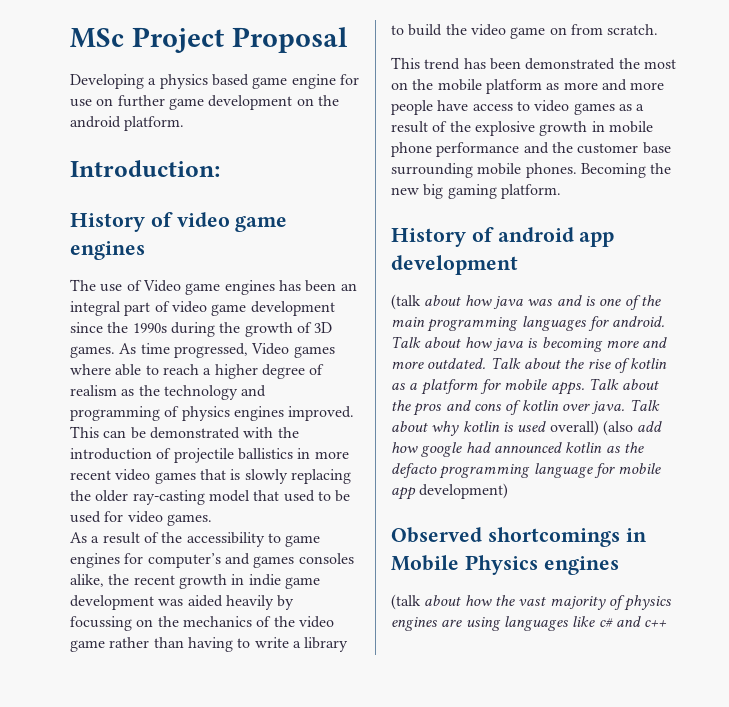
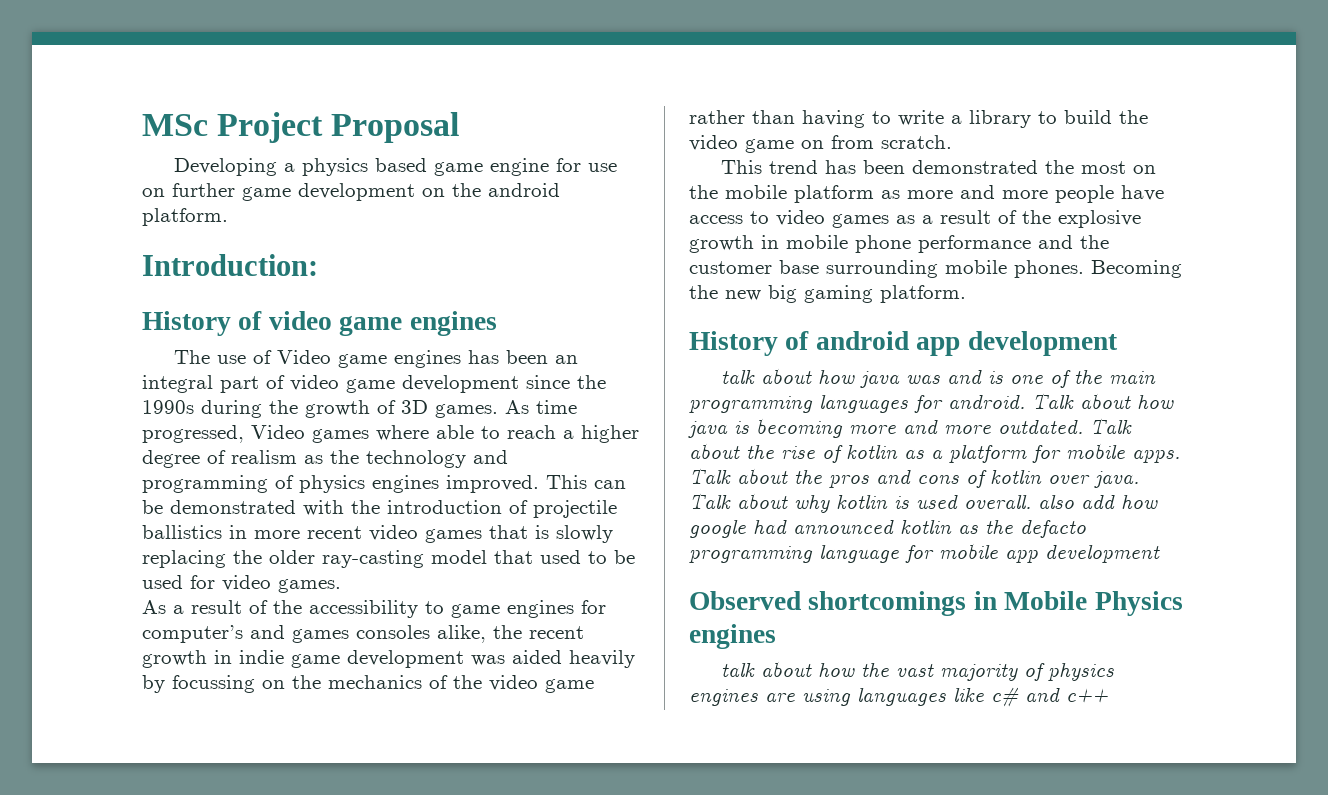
- (talk about how java was and is one of the main programming languages for android.
+ talk about how java was and is one of the main programming languages for android.
- Talk about why kotlin is used overall) (also add how google had announced kotlin as the defacto programming language for mobile app development)
+ Talk about why kotlin is used overall. also add how google had announced kotlin as the defacto programming language for mobile app development
- (talk about how the vast majority of physics engines are using languages like c# and c++
+ talk about how the vast majority of physics engines are using languages like c# and c++

